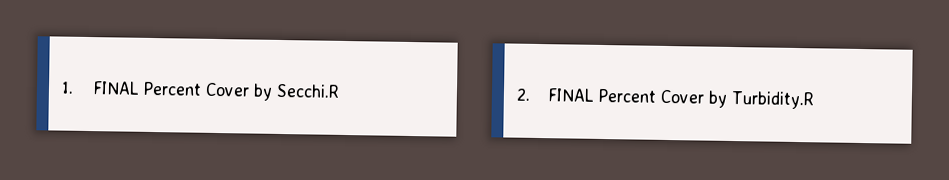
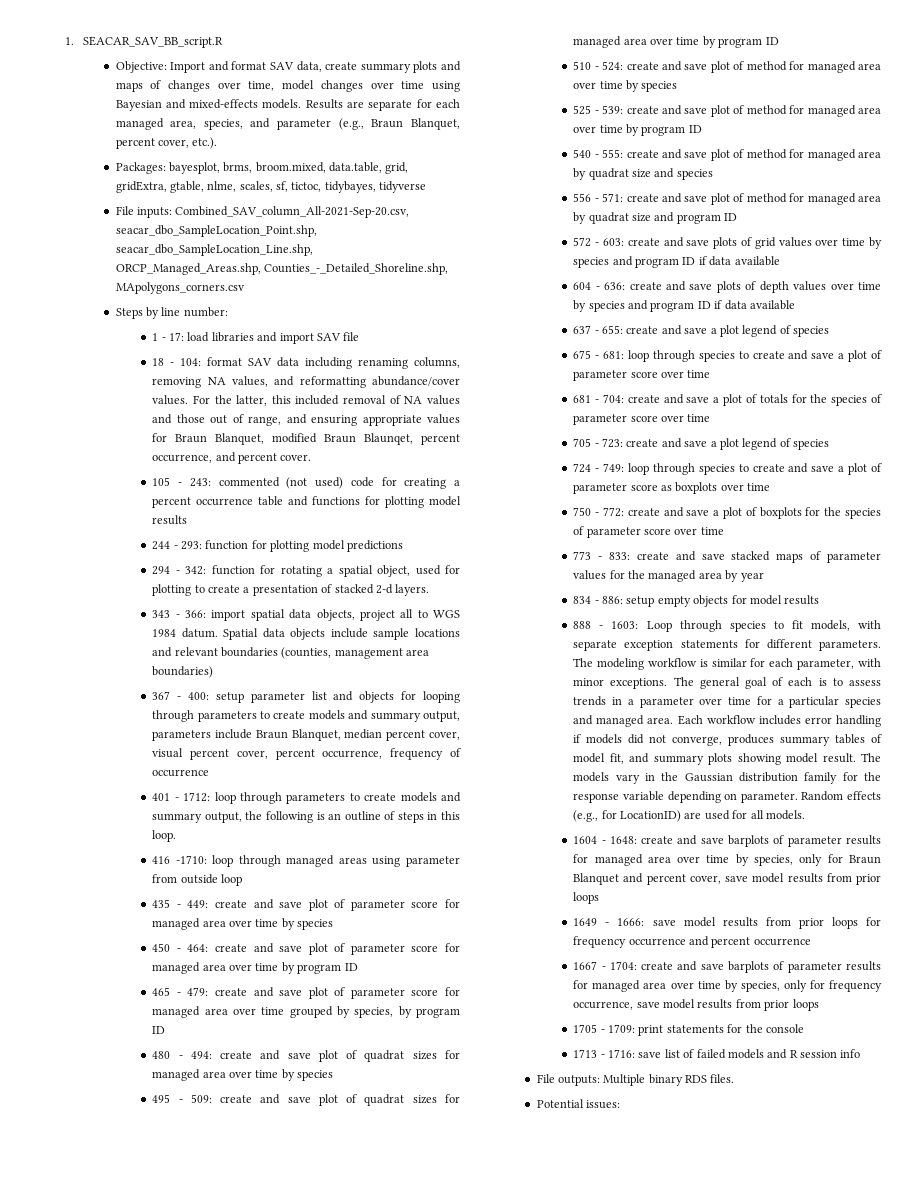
- 1. FINAL Percent Cover by Secchi.R
- 2. FINAL Percent Cover by Turbidity.R
+ 1. SEACAR_SAV_BB_script.R
+ Objective: Import and format SAV data, create summary plots and maps of changes over time, model changes over time using Bayesian and mixed-effects models. Results are separate for each managed area, species, and parameter (e.g., Braun Blanquet, percent cover, etc.).
+ Packages: bayesplot, brms, broom.mixed, data.table, grid, gridExtra, gtable, nlme, scales, sf, tictoc, tidybayes, tidyverse
+ File inputs: Combined_SAV_column_All-2021-Sep-20.csv, seacar_dbo_SampleLocation_Point.shp, seacar_dbo_SampleLocation_Line.shp, ORCP_Managed_Areas.shp, Counties_-_Detailed_Shoreline.shp, MApolygons_corners.csv
+ Steps by line number:
+ 1 - 17: load libraries and import SAV file
+ 18 - 104: format SAV data including renaming columns, removing NA values, and reformatting abundance/cover values. For the latter, this included removal of NA values and those out of range, and ensuring appropriate values for Braun Blanquet, modified Braun Blaunqet, percent occurrence, and percent cover.
+ 105 - 243: commented (not used) code for creating a percent occurrence table and functions for plotting model results
+ 244 - 293: function for plotting model predictions
+ 294 - 342: function for rotating a spatial object, used for plotting to create a presentation of stacked 2-d layers.
+ 343 - 366: import spatial data objects, project all to WGS 1984 datum. Spatial data objects include sample locations and relevant boundaries (counties, management area boundaries)
+ 367 - 400: setup parameter list and objects for looping through parameters to create models and summary output, parameters include Braun Blanquet, median percent cover, visual percent cover, percent occurrence, frequency of occurrence
+ 401 - 1712: loop through parameters to create models and summary output, the following is an outline of steps in this loop.
+ 416 -1710: loop through managed areas using parameter from outside loop
+ 435 - 449: create and save plot of parameter score for managed area over time by species
+ 450 - 464: create and save plot of parameter score for managed area over time by program ID
+ 465 - 479: create and save plot of parameter score for managed area over time grouped by species, by program ID
+ 480 - 494: create and save plot of quadrat sizes for managed area over time by species
+ 495 - 509: create and save plot of quadrat sizes for managed area over time by program ID
+ 510 - 524: create and save plot of method for managed area over time by species
+ 525 - 539: create and save plot of method for managed area over time by program ID
+ 540 - 555: create and save plot of method for managed area by quadrat size and species
+ 556 - 571: create and save plot of method for managed area by quadrat size and program ID
+ 572 - 603: create and save plots of grid values over time by species and program ID if data available
+ 604 - 636: create and save plots of depth values over time by species and program ID if data available
+ 637 - 655: create and save a plot legend of species
+ 675 - 681: loop through species to create and save a plot of parameter score over time
+ 681 - 704: create and save a plot of totals for the species of parameter score over time
+ 705 - 723: create and save a plot legend of species
+ 724 - 749: loop through species to create and save a plot of parameter score as boxplots over time
+ 750 - 772: create and save a plot of boxplots for the species of parameter score over time
+ 773 - 833: create and save stacked maps of parameter values for the managed area by year
+ 834 - 886: setup empty objects for model results
+ 888 - 1603: Loop through species to fit models, with separate exception statements for different parameters. The modeling workflow is similar for each parameter, with minor exceptions. The general goal of each is to assess trends in a parameter over time for a particular species and managed area. Each workflow includes error handling if models did not converge, produces summary tables of model fit, and summary plots showing model result. The models vary in the Gaussian distribution family for the response variable depending on parameter. Random effects (e.g., for LocationID) are used for all models.
+ 1604 - 1648: create and save barplots of parameter results for managed area over time by species, only for Braun Blanquet and percent cover, save model results from prior loops
+ 1649 - 1666: save model results from prior loops for frequency occurrence and percent occurrence
+ 1667 - 1704: create and save barplots of parameter results for managed area over time by species, only for frequency occurrence, save model results from prior loops
+ 1705 - 1709: print statements for the console
+ 1713 - 1716: save list of failed models and R session info
+ File outputs: Multiple binary RDS files.
+ Potential issues:

